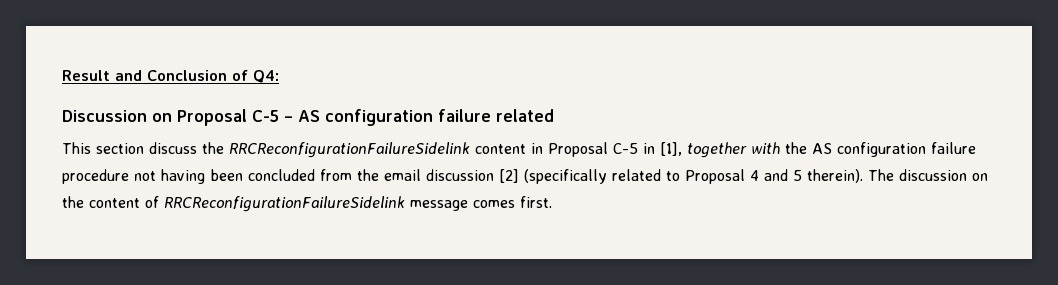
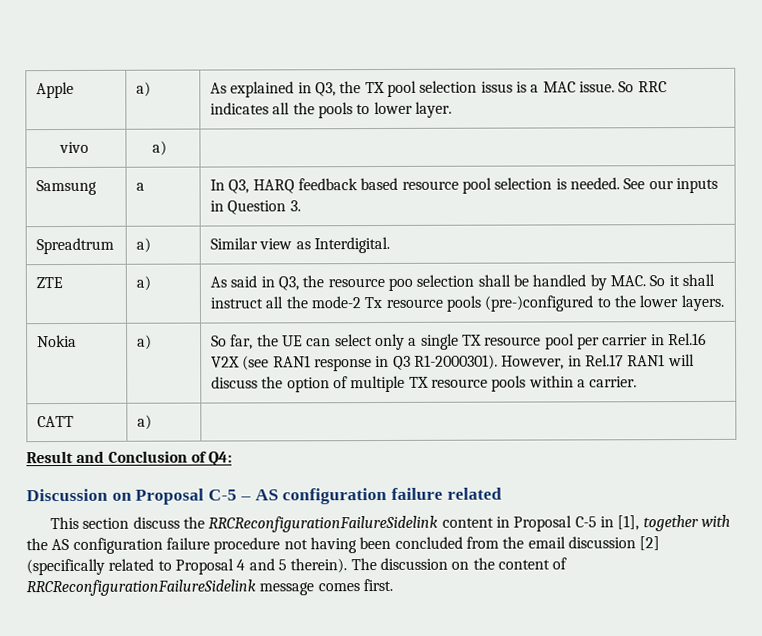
+ Apple | a) | As explained in Q3, the TX pool selection issus is a MAC issue. So RRC indicates all the pools to lower layer.
+ vivo | a) |
+ Samsung | a | In Q3, HARQ feedback based resource pool selection is needed. See our inputs in Question 3.
+ Spreadtrum | a) | Similar view as Interdigital.
+ ZTE | a) | As said in Q3, the resource poo selection shall be handled by MAC. So it shall instruct all the mode-2 Tx resource pools (pre-)configured to the lower layers.
+ Nokia | a) | So far, the UE can select only a single TX resource pool per carrier in Rel.16 V2X (see RAN1 response in Q3 R1-2000301). However, in Rel.17 RAN1 will discuss the option of multiple TX resource pools within a carrier.
+ CATT | a) |

